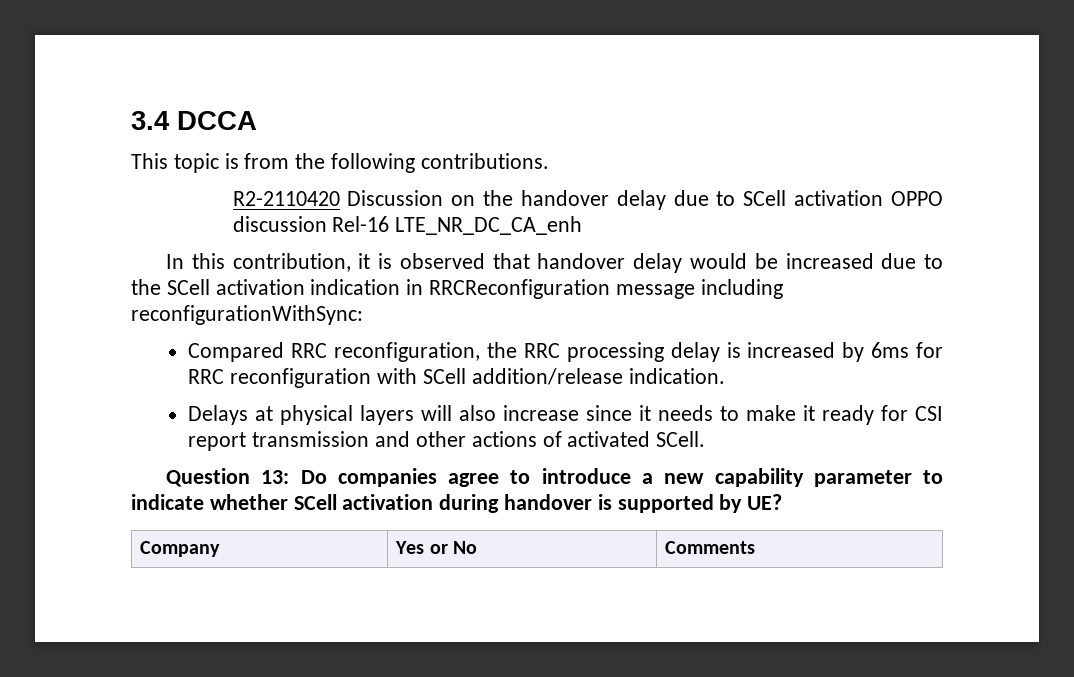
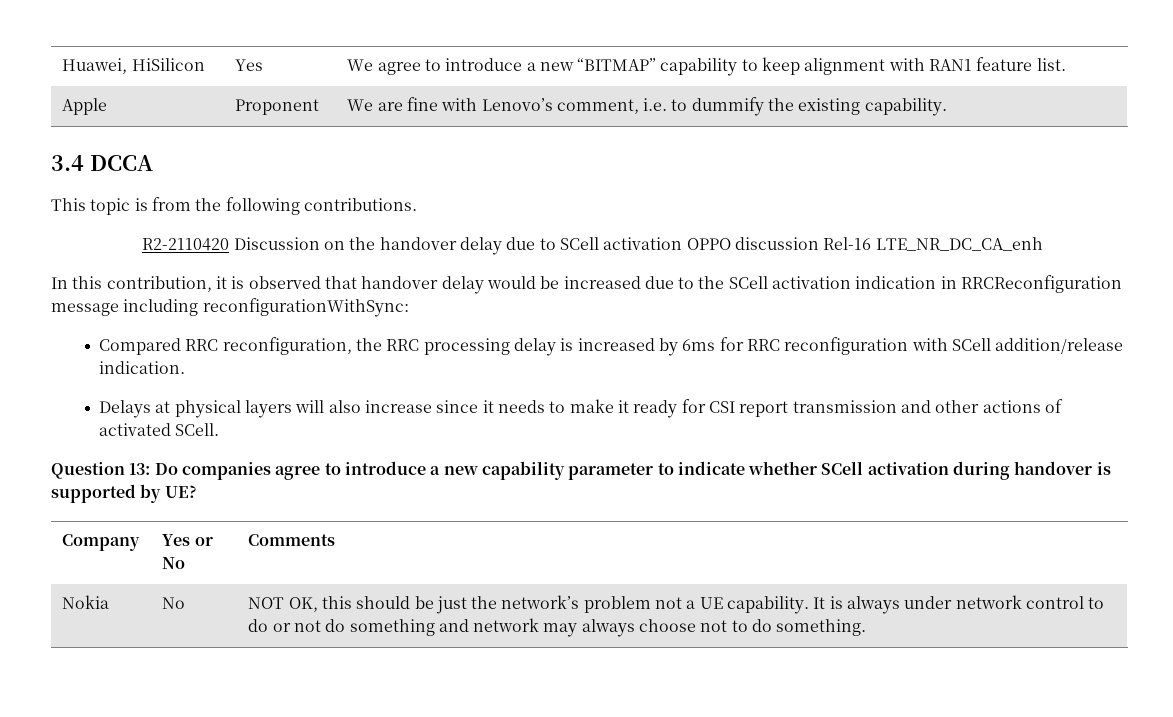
+ Huawei, HiSilicon | Yes | We agree to introduce a new “BITMAP” capability to keep alignment with RAN1 feature list.
+ Apple | Proponent | We are fine with Lenovo’s comment, i.e. to dummify the existing capability.
+ Nokia | No | NOT OK, this should be just the network’s problem not a UE capability. It is always under network control to do or not do something and network may always choose not to do something.

